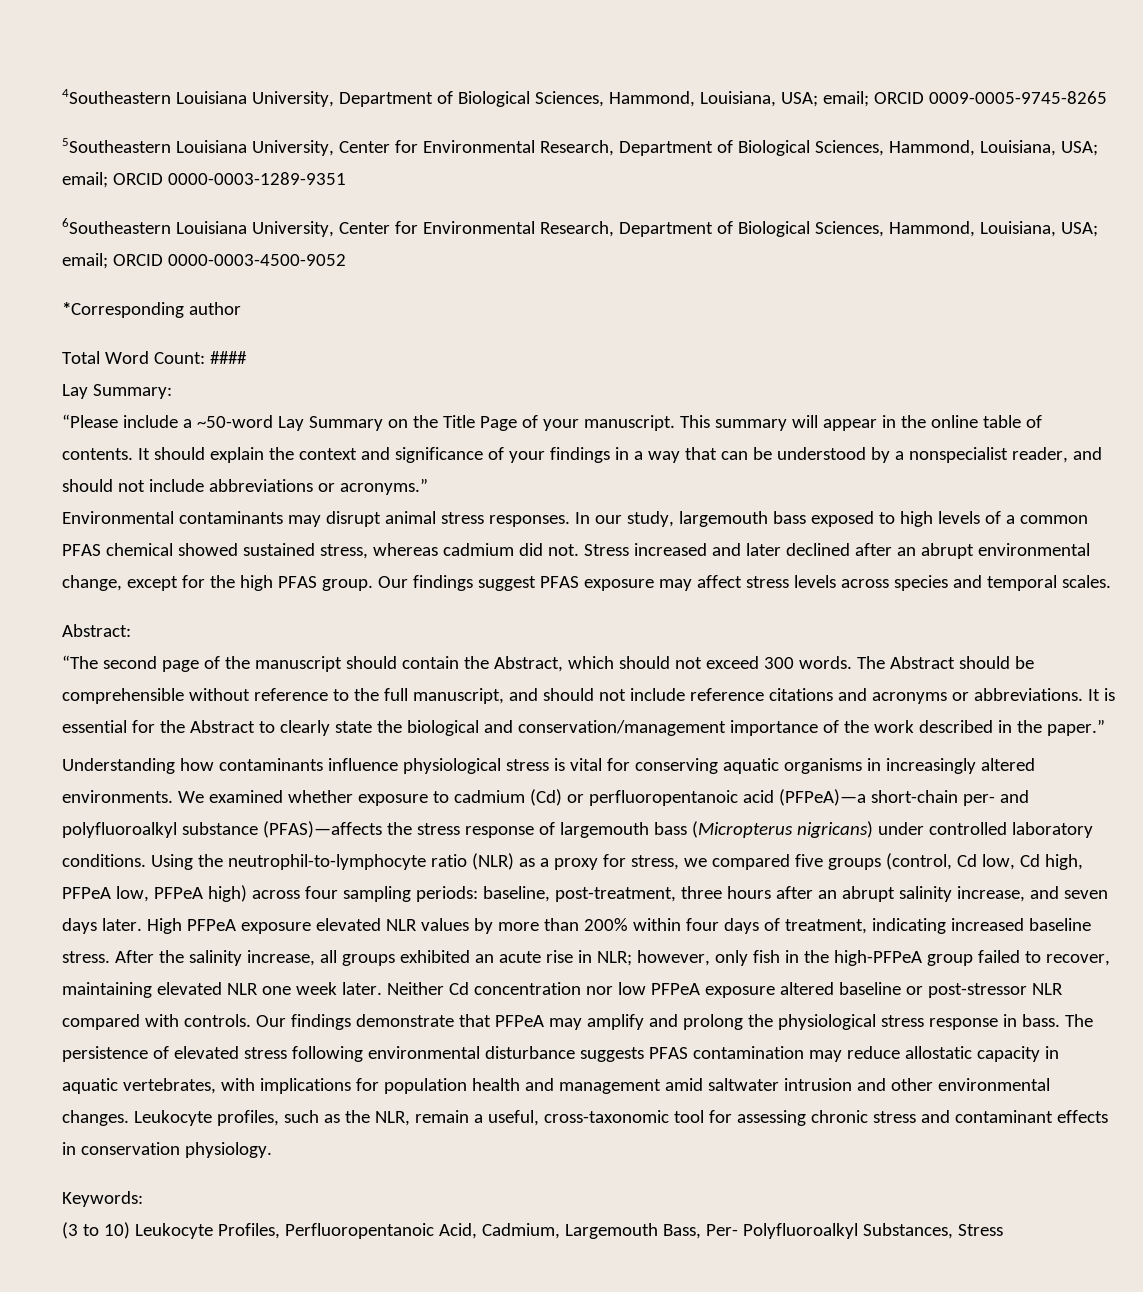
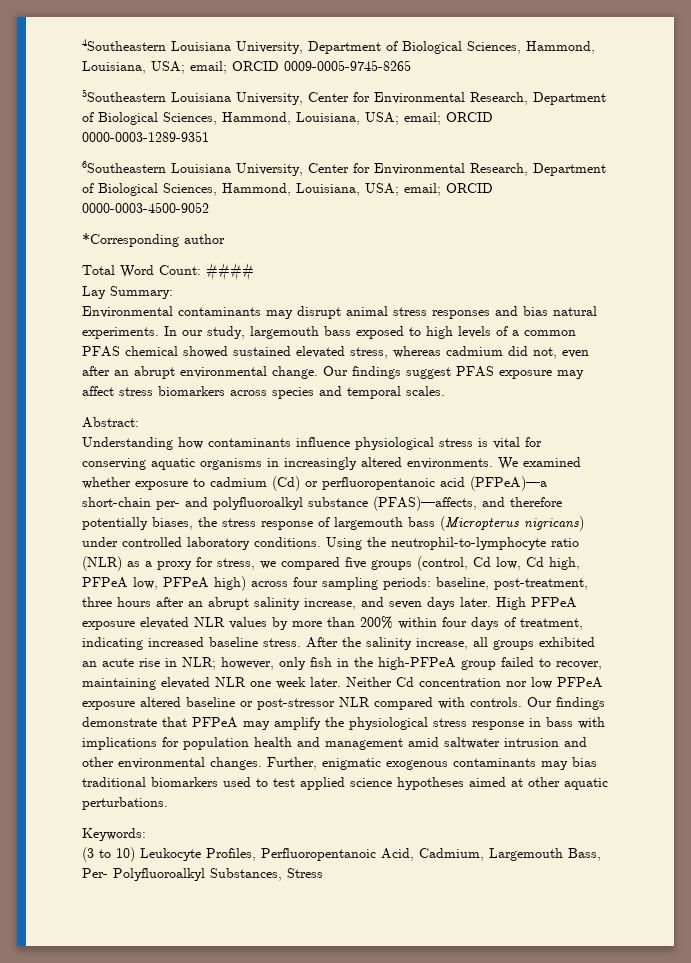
- “Please include a ~50-word Lay Summary on the Title Page of your manuscript. This summary will appear in the online table of contents. It should explain the context and significance of your findings in a way that can be understood by a nonspecialist reader, and should not include abbreviations or acronyms.”
- Environmental contaminants may disrupt animal stress responses.
+ Environmental contaminants may disrupt animal stress responses and bias natural experiments.
- In our study, largemouth bass exposed to high levels of a common PFAS chemical showed sustained stress, whereas cadmium did not. Stress increased and later declined after an abrupt environmental change, except for the high PFAS group.
+ In our study, largemouth bass exposed to high levels of a common PFAS chemical showed sustained elevated stress, whereas cadmium did not, even after an abrupt environmental change.
- Our findings suggest PFAS exposure may affect stress levels across species and temporal scales.
+ Our findings suggest PFAS exposure may affect stress biomarkers across species and temporal scales.
- “The second page of the manuscript should contain the Abstract, which should not exceed 300 words. The Abstract should be comprehensible without reference to the full manuscript, and should not include reference citations and acronyms or abbreviations. It is essential for the Abstract to clearly state the biological and conservation/management importance of the work described in the paper.”
- We examined whether exposure to cadmium (Cd) or perfluoropentanoic acid (PFPeA)—a short-chain per- and polyfluoroalkyl substance (PFAS)—affects the stress response of largemouth bass (Micropterus nigricans) under controlled laboratory conditions.
+ We examined whether exposure to cadmium (Cd) or perfluoropentanoic acid (PFPeA)—a short-chain per- and polyfluoroalkyl substance (PFAS)—affects, and therefore potentially biases, the stress response of largemouth bass (Micropterus nigricans) under controlled laboratory conditions.
- Our findings demonstrate that PFPeA may amplify and prolong the physiological stress response in bass. The persistence of elevated stress following environmental disturbance suggests PFAS contamination may reduce allostatic capacity in aquatic vertebrates, with implications for population health and management amid saltwater intrusion and other environmental changes.
+ Our findings demonstrate that PFPeA may amplify the physiological stress response in bass with implications for population health and management amid saltwater intrusion and other environmental changes.
- Leukocyte profiles, such as the NLR, remain a useful, cross-taxonomic tool for assessing chronic stress and contaminant effects in conservation physiology.
+ Further, enigmatic exogenous contaminants may bias traditional biomarkers used to test applied science hypotheses aimed at other aquatic perturbations.

